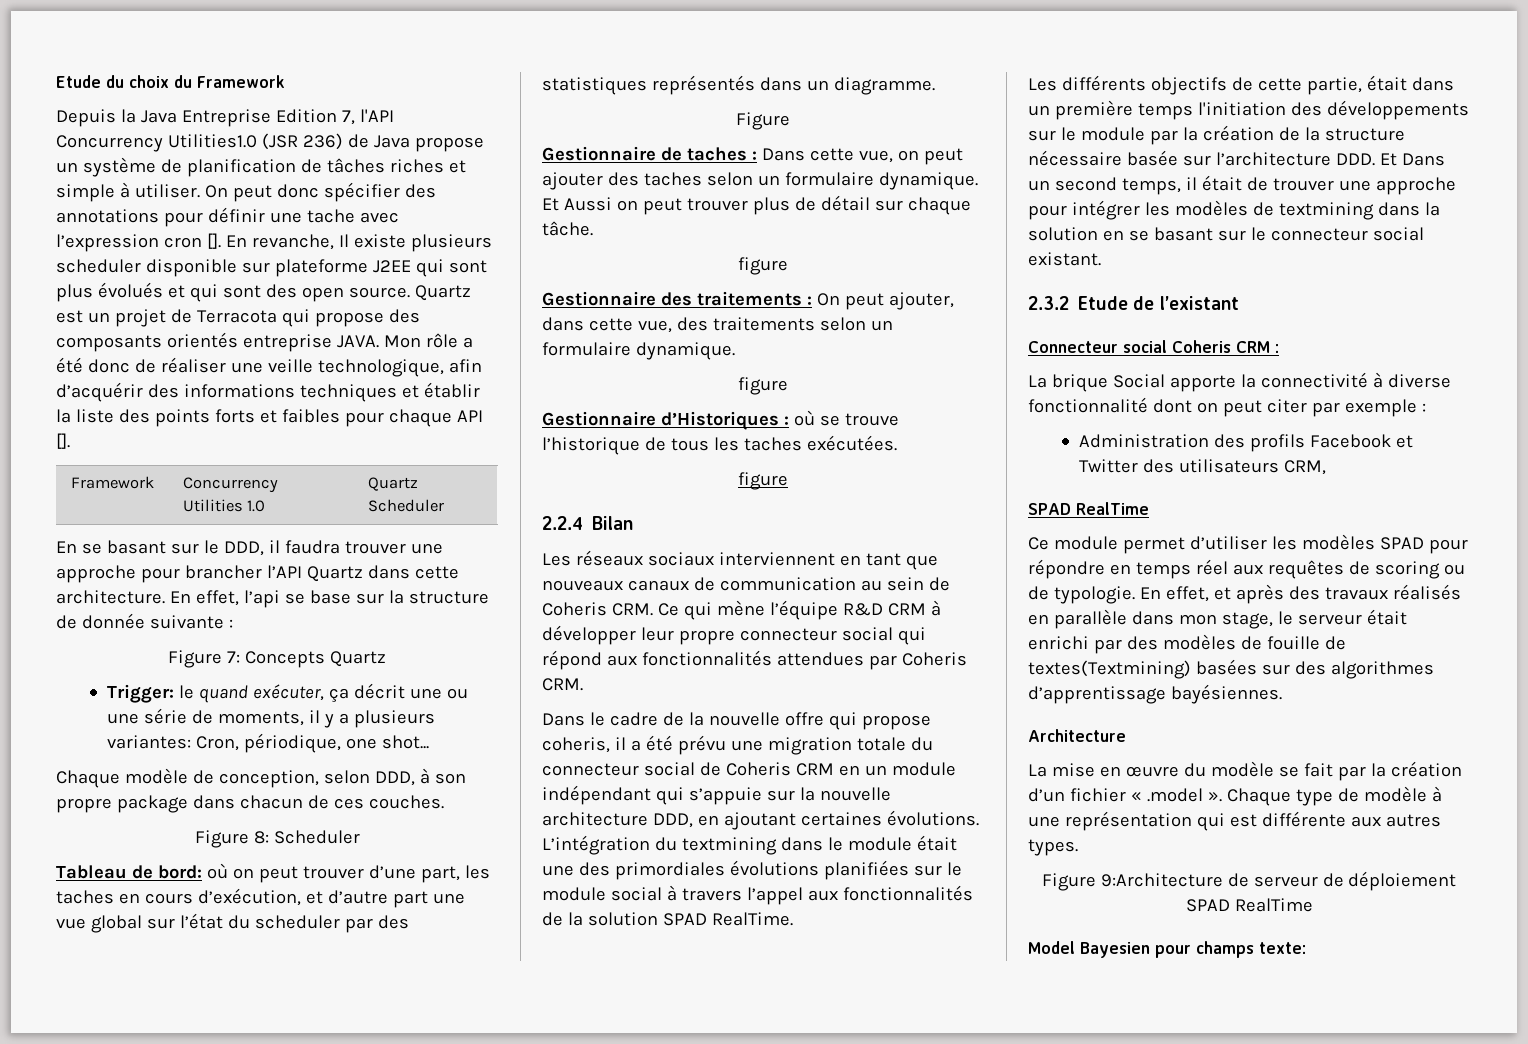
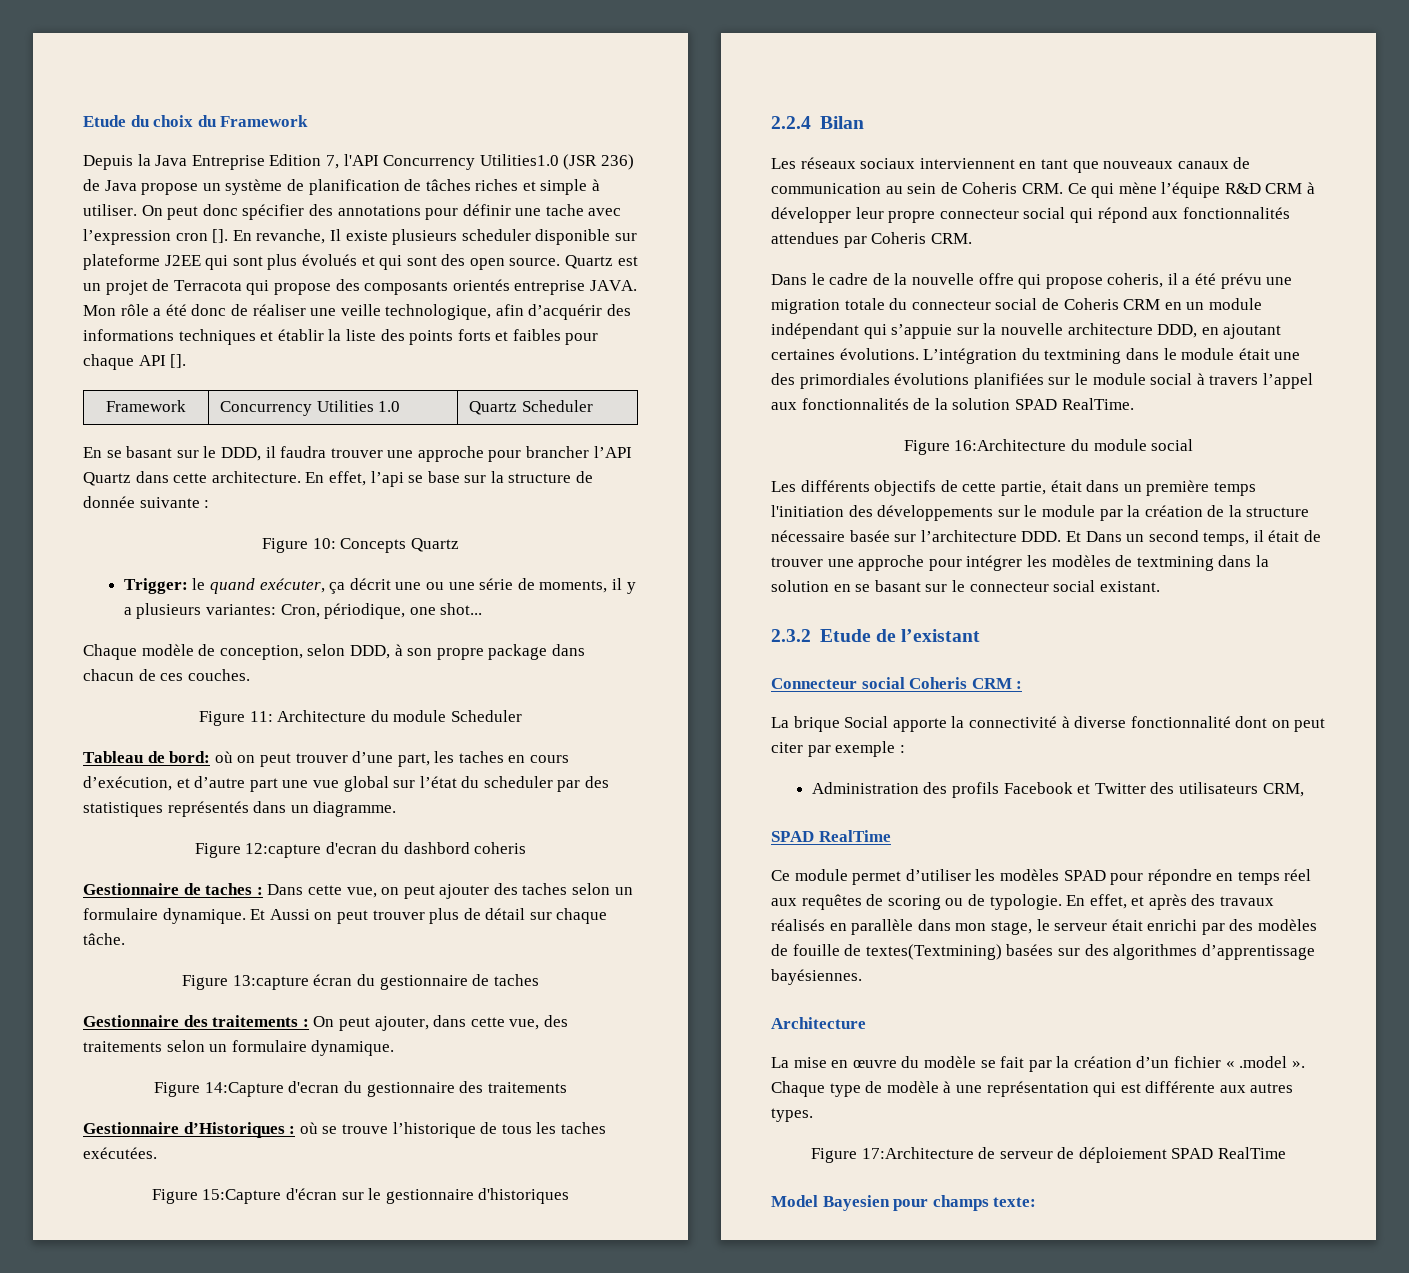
- Figure 7: Concepts Quartz
+ Figure 10: Concepts Quartz
- Figure 8: Scheduler
+ Figure 11: Architecture du module Scheduler
  Tableau de bord: où on peut trouver d’une part, les taches en cours d’exécution, et d’autre part une vue global sur l’état du scheduler par des statistiques représentés dans un diagramme.
- Figure
+ Figure 12:capture d'ecran du dashbord coheris
  Et Aussi on peut trouver plus de détail sur chaque tâche.
- figure
+ Figure 13:capture écran du gestionnaire de taches
  Gestionnaire des traitements : On peut ajouter, dans cette vue, des traitements selon un formulaire dynamique.
- figure
+ Figure 14:Capture d'ecran du gestionnaire des traitements
  Gestionnaire d’Historiques : où se trouve l’historique de tous les taches exécutées.
- figure
+ Figure 15:Capture d'écran sur le gestionnaire d'historiques
+ Figure 16:Architecture du module social
- Figure 9:Architecture de serveur de déploiement SPAD RealTime
+ Figure 17:Architecture de serveur de déploiement SPAD RealTime

